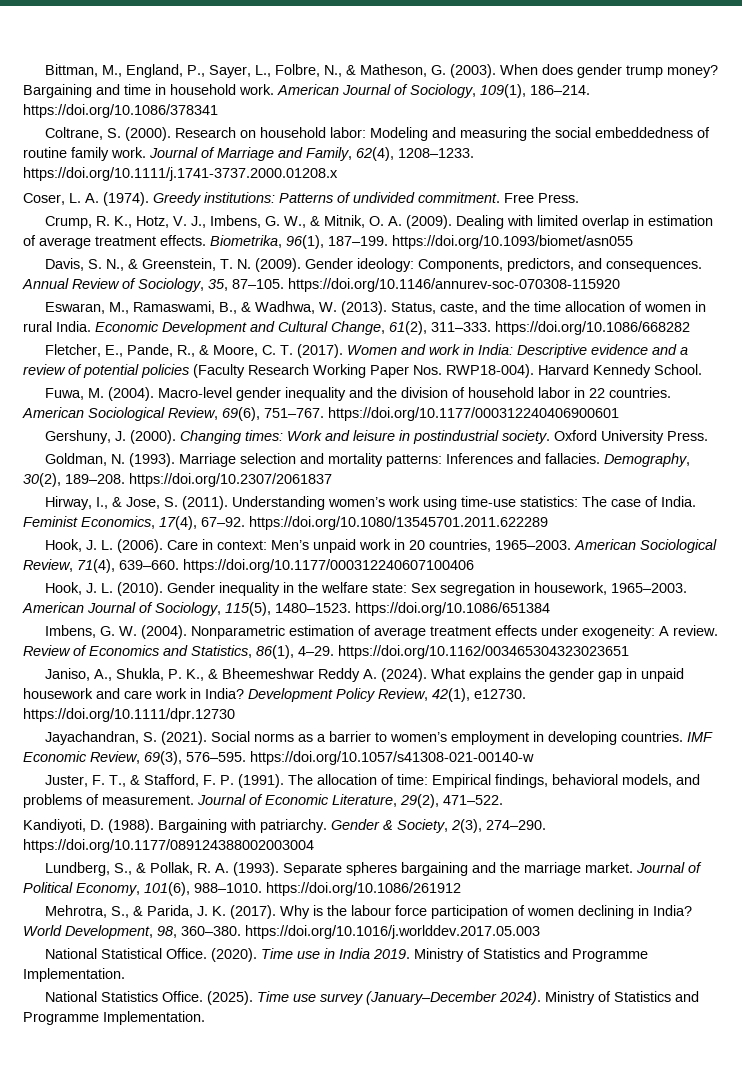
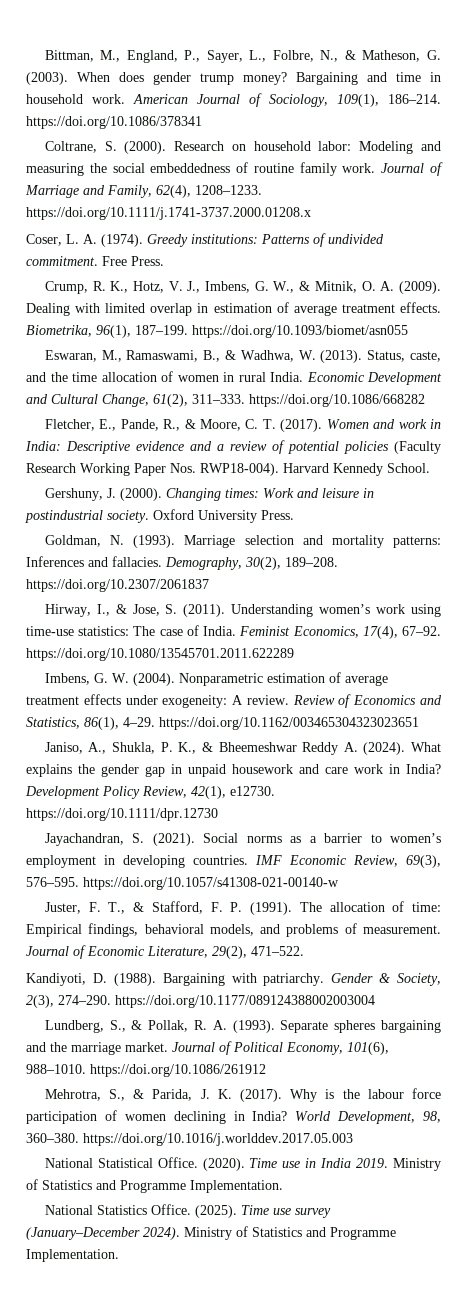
- Davis, S. N., & Greenstein, T. N. (2009). Gender ideology: Components, predictors, and consequences. Annual Review of Sociology, 35, 87–105. https://doi.org/10.1146/annurev-soc-070308-115920
- Fuwa, M. (2004). Macro-level gender inequality and the division of household labor in 22 countries. American Sociological Review, 69(6), 751–767. https://doi.org/10.1177/000312240406900601
- Hook, J. L. (2006). Care in context: Men’s unpaid work in 20 countries, 1965–2003. American Sociological Review, 71(4), 639–660. https://doi.org/10.1177/000312240607100406
- Hook, J. L. (2010). Gender inequality in the welfare state: Sex segregation in housework, 1965–2003. American Journal of Sociology, 115(5), 1480–1523. https://doi.org/10.1086/651384

